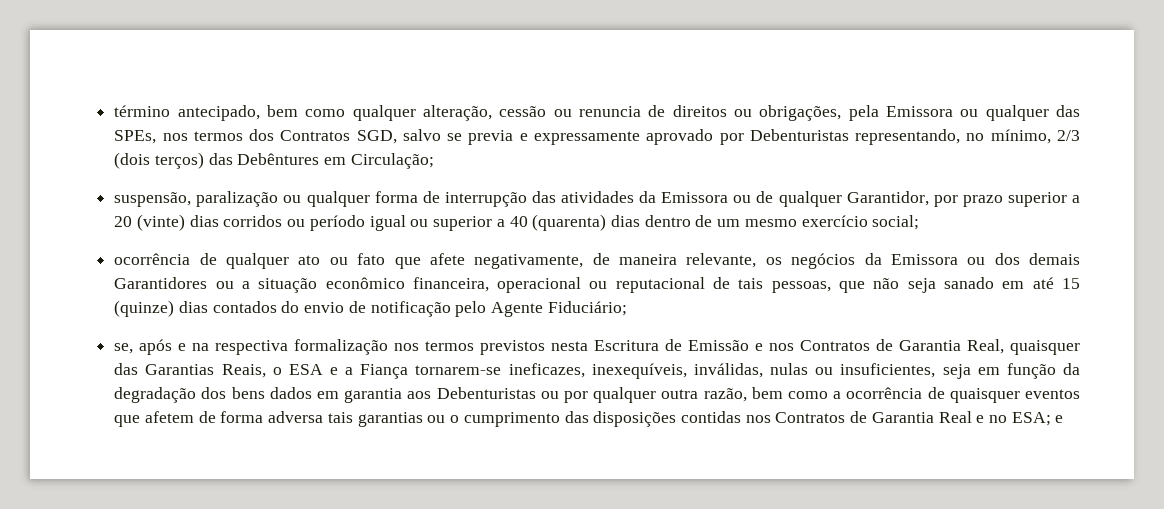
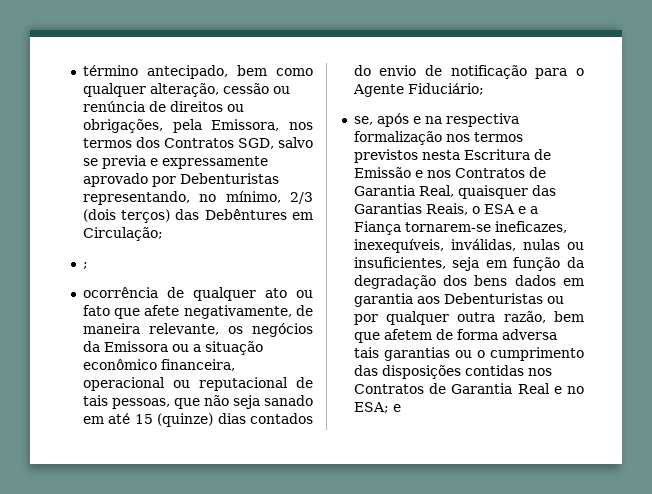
- término antecipado, bem como qualquer alteração, cessão ou renuncia de direitos ou obrigações, pela Emissora ou qualquer das SPEs, nos termos dos Contratos SGD, salvo se previa e expressamente aprovado por Debenturistas representando, no mínimo, 2/3 (dois terços) das Debêntures em Circulação;
+ término antecipado, bem como qualquer alteração, cessão ou renúncia de direitos ou obrigações, pela Emissora, nos termos dos Contratos SGD, salvo se previa e expressamente aprovado por Debenturistas representando, no mínimo, 2/3 (dois terços) das Debêntures em Circulação;
- suspensão, paralização ou qualquer forma de interrupção das atividades da Emissora ou de qualquer Garantidor, por prazo superior a 20 (vinte) dias corridos ou período igual ou superior a 40 (quarenta) dias dentro de um mesmo exercício social;
+ ;
- ocorrência de qualquer ato ou fato que afete negativamente, de maneira relevante, os negócios da Emissora ou dos demais Garantidores ou a situação econômico financeira, operacional ou reputacional de tais pessoas, que não seja sanado em até 15 (quinze) dias contados do envio de notificação pelo Agente Fiduciário;
+ ocorrência de qualquer ato ou fato que afete negativamente, de maneira relevante, os negócios da Emissora ou a situação econômico financeira, operacional ou reputacional de tais pessoas, que não seja sanado em até 15 (quinze) dias contados do envio de notificação para o Agente Fiduciário;
- se, após e na respectiva formalização nos termos previstos nesta Escritura de Emissão e nos Contratos de Garantia Real, quaisquer das Garantias Reais, o ESA e a Fiança tornarem-se ineficazes, inexequíveis, inválidas, nulas ou insuficientes, seja em função da degradação dos bens dados em garantia aos Debenturistas ou por qualquer outra razão, bem como a ocorrência de quaisquer eventos que afetem de forma adversa tais garantias ou o cumprimento das disposições contidas nos Contratos de Garantia Real e no ESA;
+ se, após e na respectiva formalização nos termos previstos nesta Escritura de Emissão e nos Contratos de Garantia Real, quaisquer das Garantias Reais, o ESA e a Fiança tornarem-se ineficazes, inexequíveis, inválidas, nulas ou insuficientes, seja em função da degradação dos bens dados em garantia aos Debenturistas ou por qualquer outra razão, bem que afetem de forma adversa tais garantias ou o cumprimento das disposições contidas nos Contratos de Garantia Real e no ESA;

